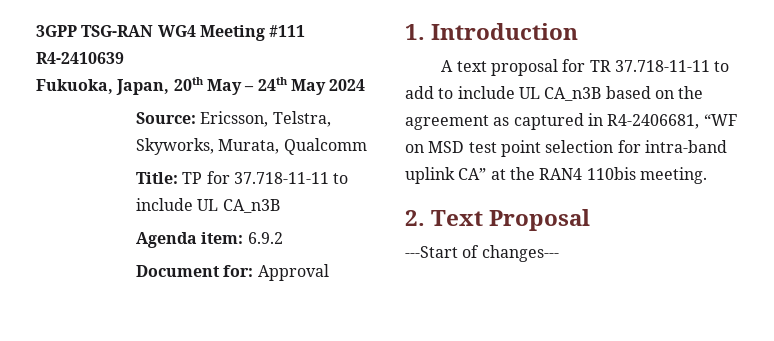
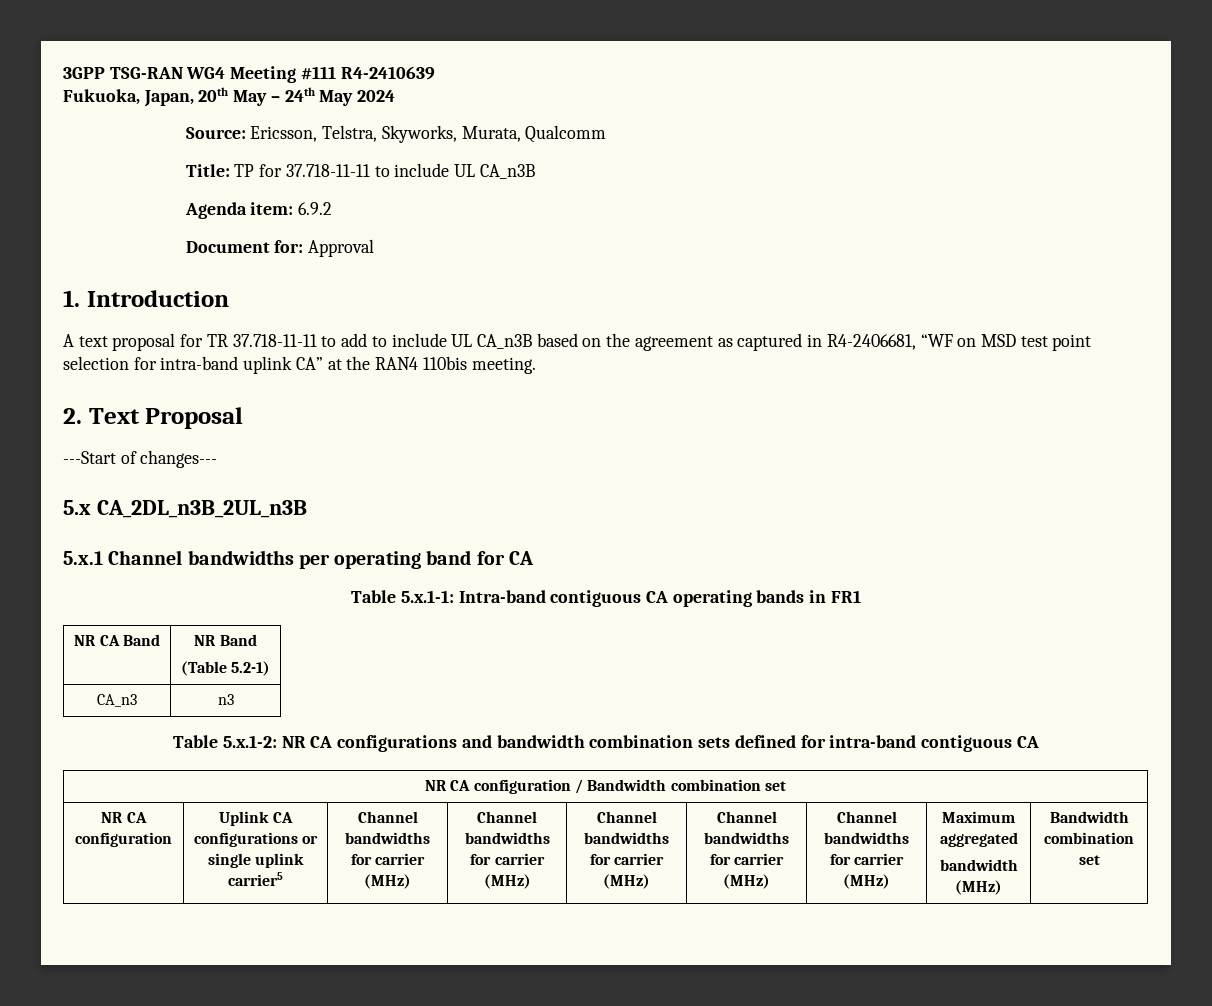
+ 5.x CA_2DL_n3B_2UL_n3B
+ 5.x.1 Channel bandwidths per operating band for CA
+ Table 5.x.1-1: Intra-band contiguous CA operating bands in FR1
+ NR CA Band | NR Band
+ (Table 5.2-1)
+ CA_n3 | n3
+ Table 5.x.1-2: NR CA configurations and bandwidth combination sets defined for intra-band contiguous CA
+ NR CA configuration / Bandwidth combination set
+ NR CA configuration | Uplink CA configurations or single uplink carrier5 | Channel bandwidths for carrier (MHz) | Channel bandwidths for carrier (MHz) | Channel bandwidths for carrier (MHz) | Channel bandwidths for carrier (MHz) | Channel bandwidths for carrier (MHz) | Maximum aggregated
+ bandwidth (MHz) | Bandwidth combination set

